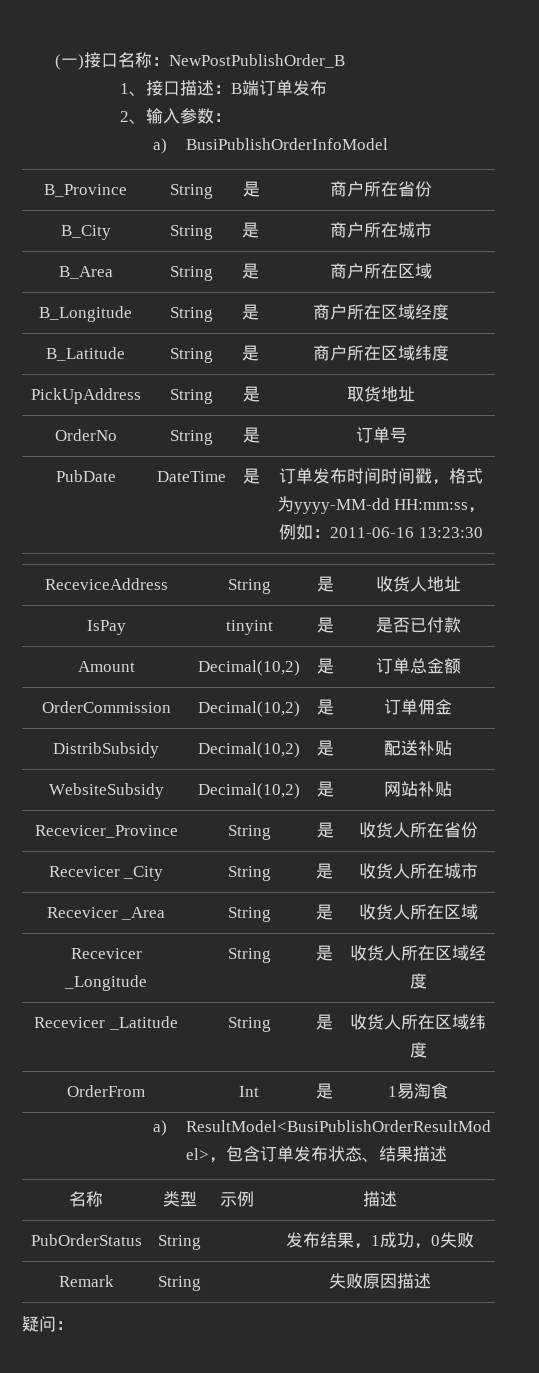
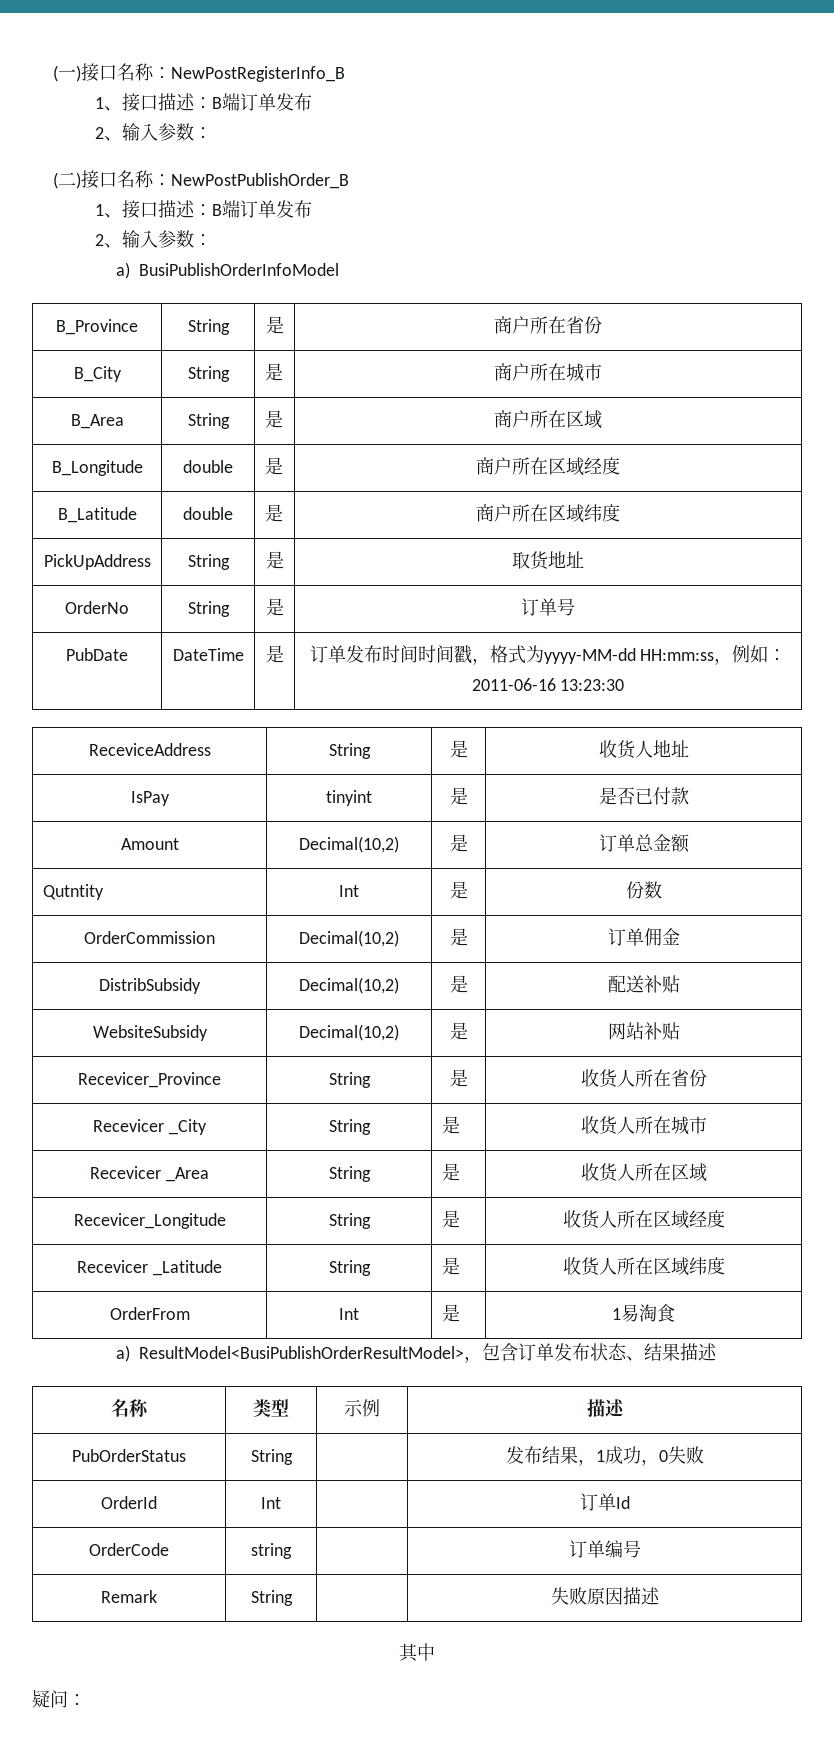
- (一)接口名称：NewPostPublishOrder_B
+ (一)接口名称：NewPostRegisterInfo_B
+ 1、接口描述：B端订单发布
+ 2、输入参数：
+ (二)接口名称：NewPostPublishOrder_B
- B_Longitude | String | 是 | 商户所在区域经度
+ B_Longitude | double | 是 | 商户所在区域经度
- B_Latitude | String | 是 | 商户所在区域纬度
+ B_Latitude | double | 是 | 商户所在区域纬度
+ Qutntity | Int | 是 | 份数
- Recevicer _Longitude | String | 是 | 收货人所在区域经度
+ Recevicer_Longitude | String | 是 | 收货人所在区域经度
+ OrderId | Int | | 订单Id
+ OrderCode | string | | 订单编号
+ 其中

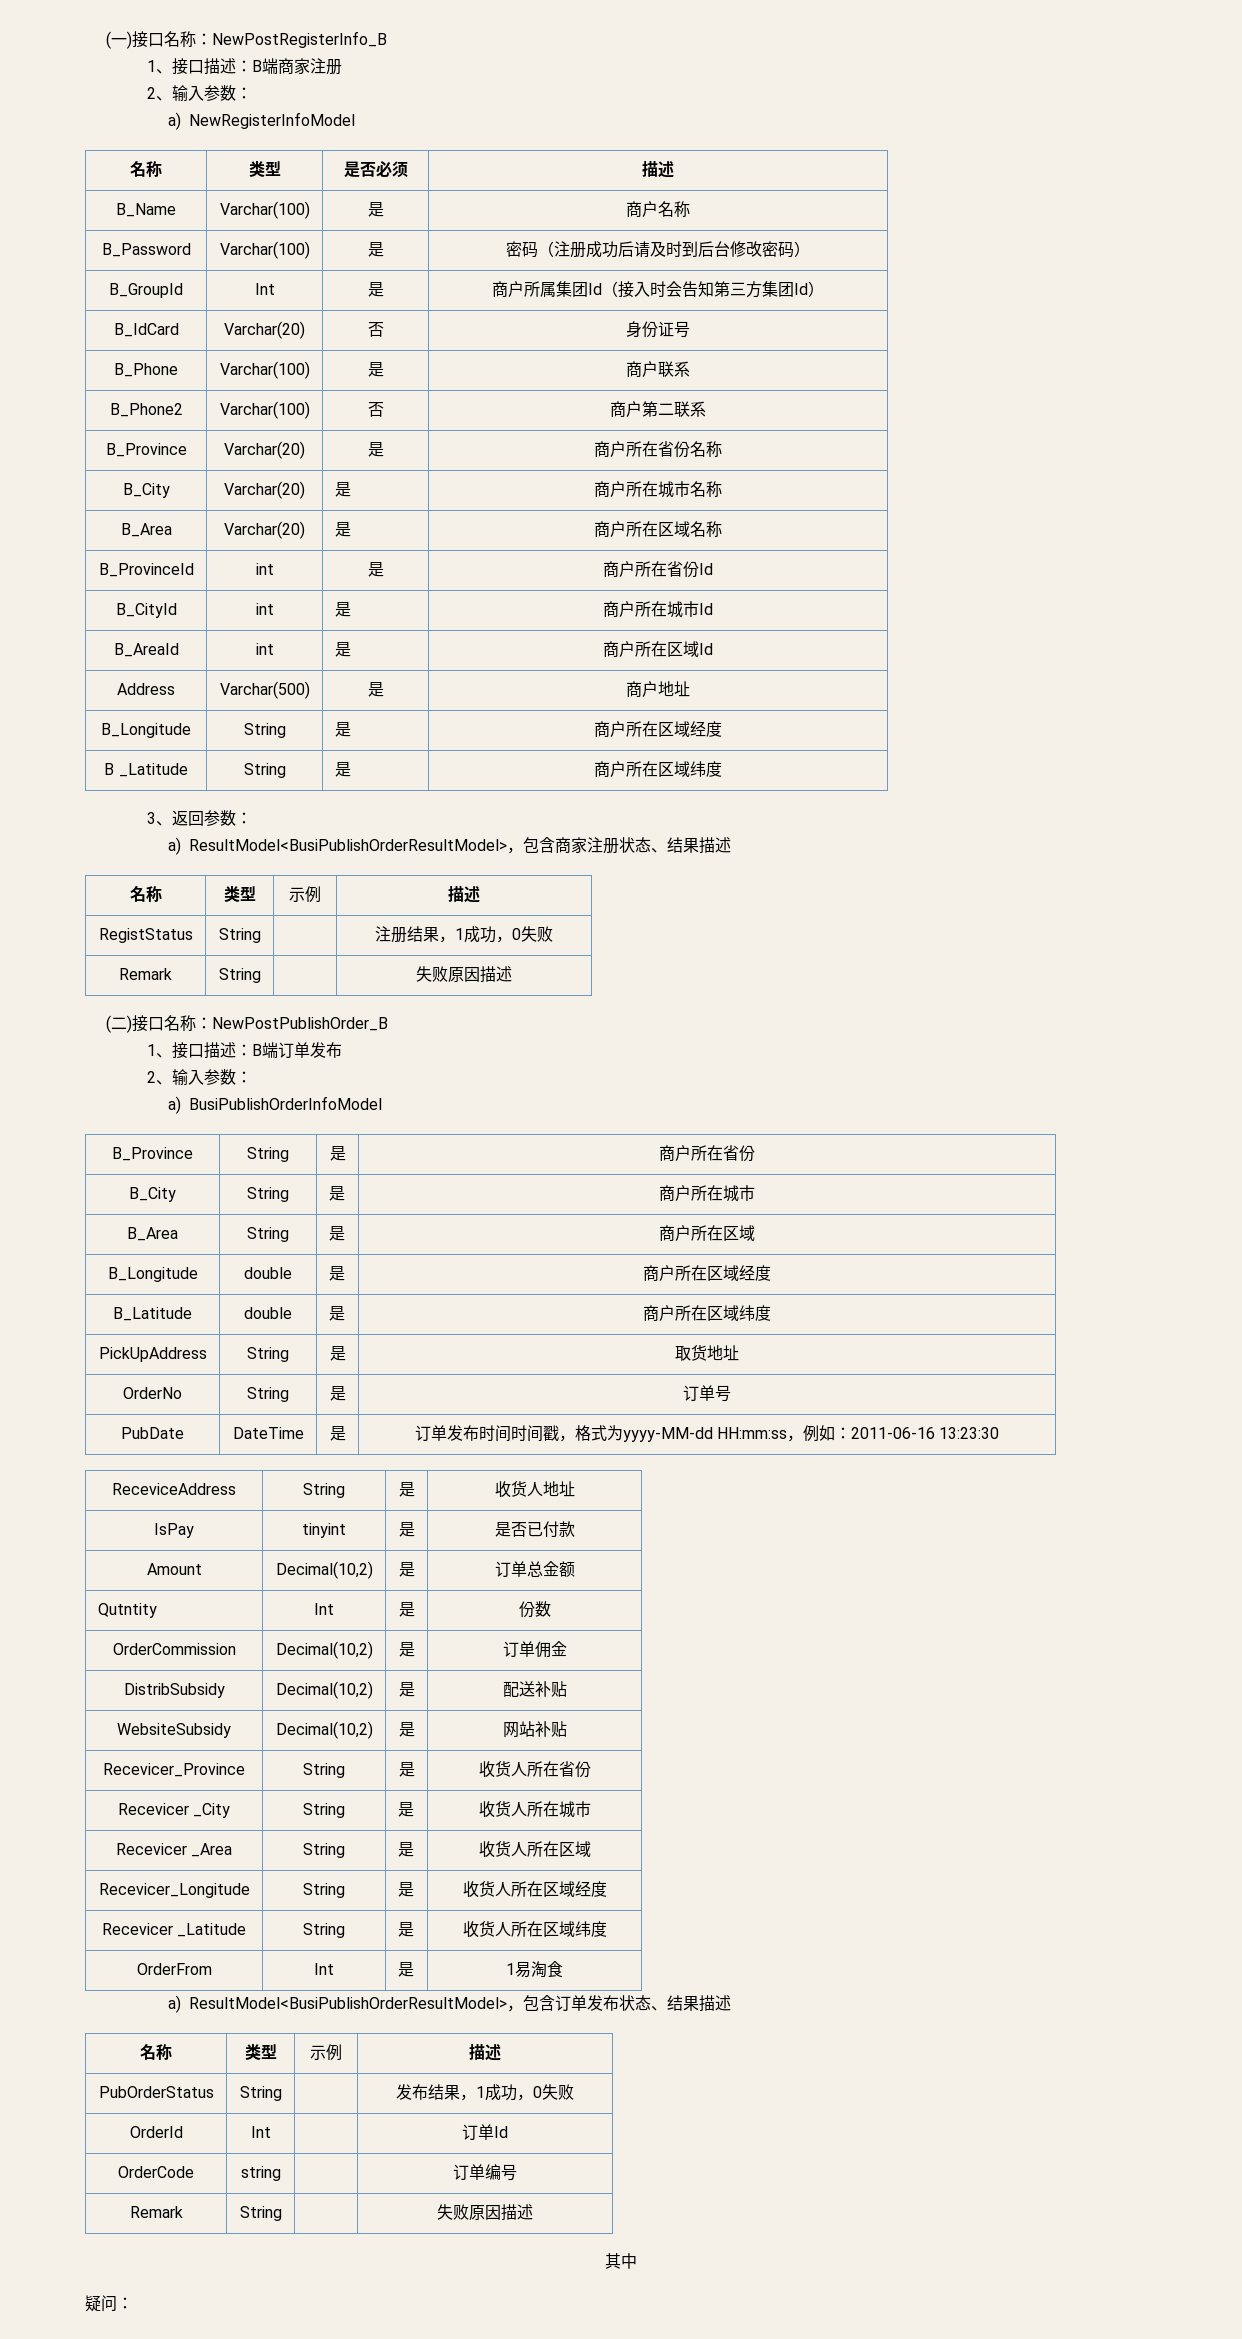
  (一)接口名称：NewPostRegisterInfo_B
- 1、接口描述：B端订单发布
+ 1、接口描述：B端商家注册
  2、输入参数：
+ a) NewRegisterInfoModel
+ 名称 | 类型 | 是否必须 | 描述
+ B_Name | Varchar(100) | 是 | 商户名称
+ B_Password | Varchar(100) | 是 | 密码（注册成功后请及时到后台修改密码）
+ B_GroupId | Int | 是 | 商户所属集团Id（接入时会告知第三方集团Id）
+ B_IdCard | Varchar(20) | 否 | 身份证号
+ B_Phone | Varchar(100) | 是 | 商户联系
+ B_Phone2 | Varchar(100) | 否 | 商户第二联系
+ B_Province | Varchar(20) | 是 | 商户所在省份名称
+ B_City | Varchar(20) | 是 | 商户所在城市名称
+ B_Area | Varchar(20) | 是 | 商户所在区域名称
+ B_ProvinceId | int | 是 | 商户所在省份Id
+ B_CityId | int | 是 | 商户所在城市Id
+ B_AreaId | int | 是 | 商户所在区域Id
+ Address | Varchar(500) | 是 | 商户地址
+ B_Longitude | String | 是 | 商户所在区域经度
+ B _Latitude | String | 是 | 商户所在区域纬度
+ 3、返回参数：
+ a) ResultModel<BusiPublishOrderResultModel>，包含商家注册状态、结果描述
+ 名称 | 类型 | 示例 | 描述
+ RegistStatus | String | | 注册结果，1成功，0失败
+ Remark | String | | 失败原因描述

